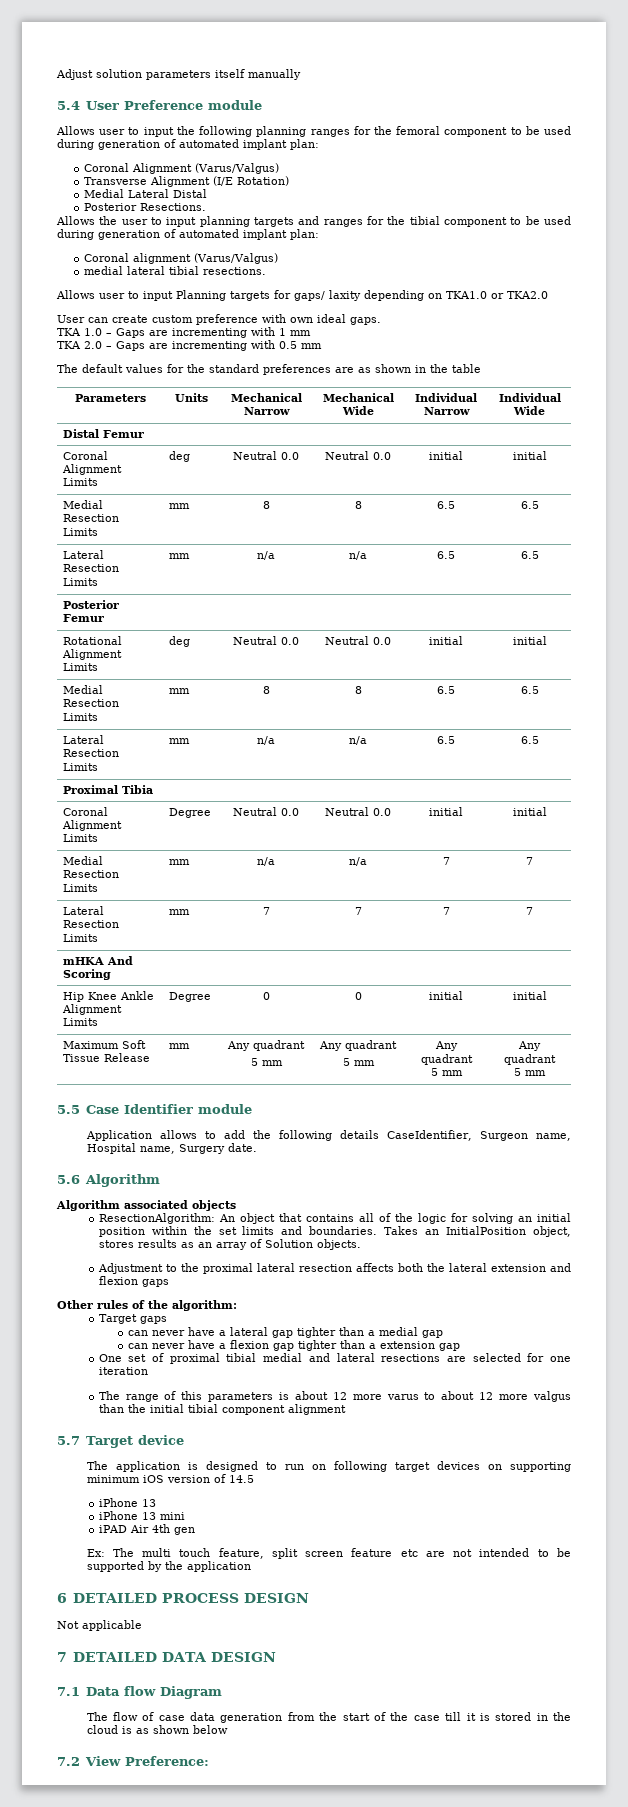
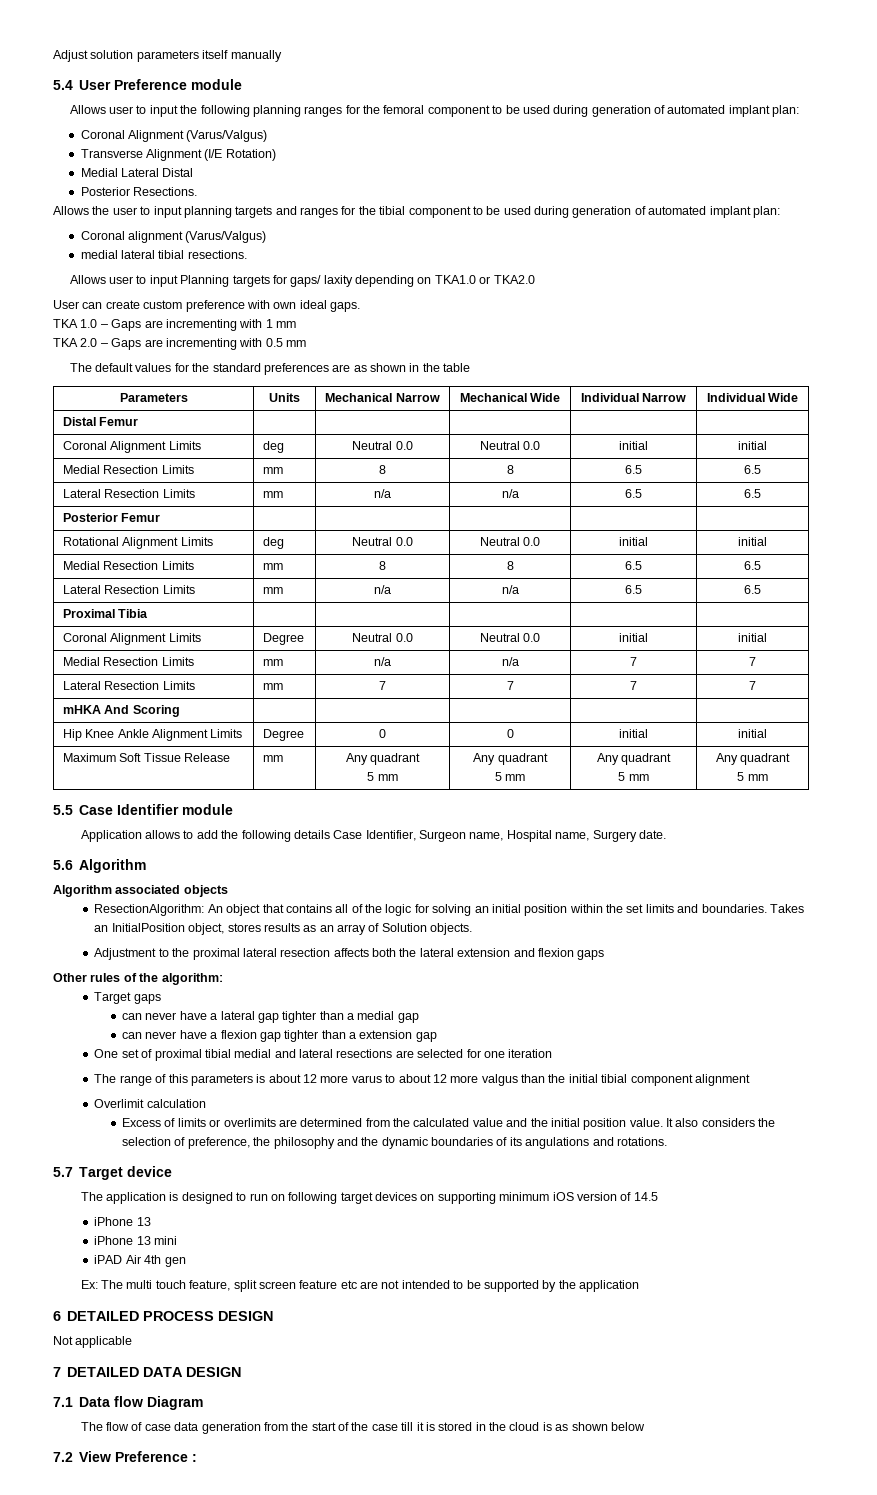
- Application allows to add the following details CaseIdentifier, Surgeon name, Hospital name, Surgery date.
+ Application allows to add the following details Case Identifier, Surgeon name, Hospital name, Surgery date.
+ Overlimit calculation
+ Excess of limits or overlimits are determined from the calculated value and the initial position value. It also considers the selection of preference, the philosophy and the dynamic boundaries of its angulations and rotations.
- 7.2 View Preference:
+ 7.2 View Preference :

